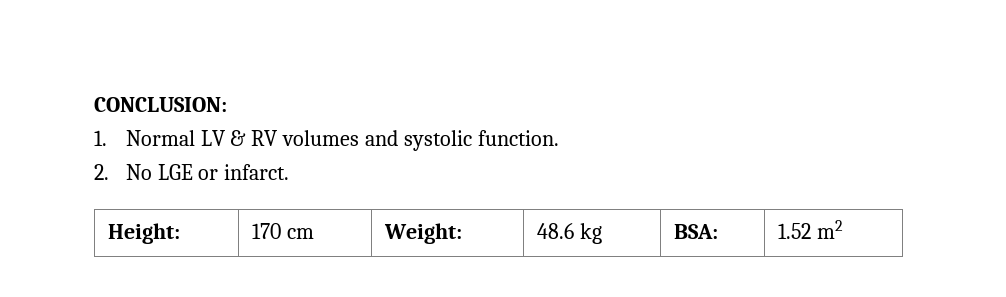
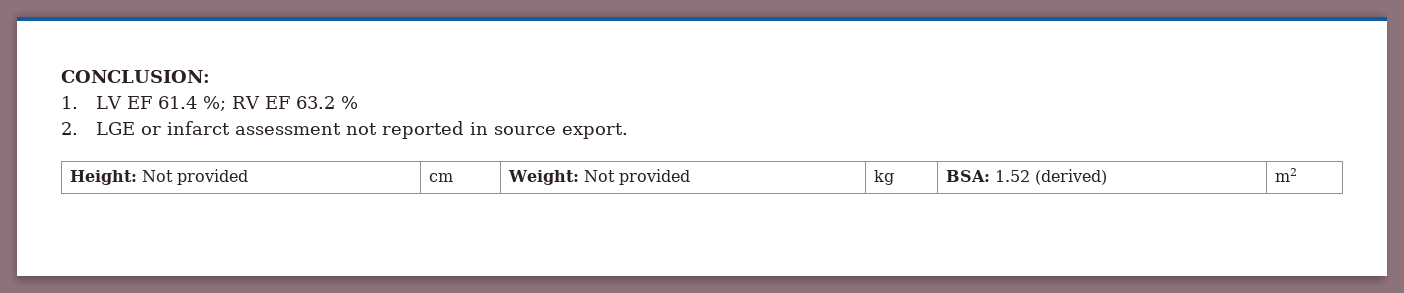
- 1. Normal LV & RV volumes and systolic function.
+ 1. LV EF 61.4 %; RV EF 63.2 %
- 2. No LGE or infarct.
+ 2. LGE or infarct assessment not reported in source export.
- Height: | 170 cm | Weight: | 48.6 kg | BSA: | 1.52 m2
+ Height: Not provided | cm | Weight: Not provided | kg | BSA: 1.52 (derived) | m2

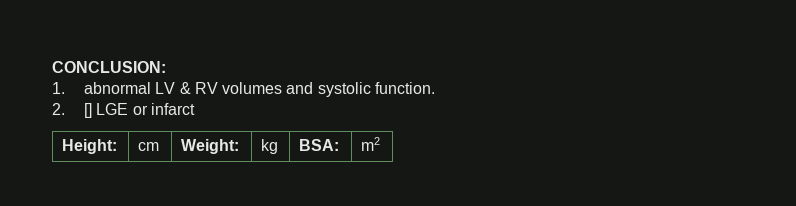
- 1. LV EF 61.4 %; RV EF 63.2 %
+ 1. abnormal LV & RV volumes and systolic function.
- 2. LGE or infarct assessment not reported in source export.
+ 2. [] LGE or infarct
- Height: Not provided | cm | Weight: Not provided | kg | BSA: 1.52 (derived) | m2
+ Height: | cm | Weight: | kg | BSA: | m2

